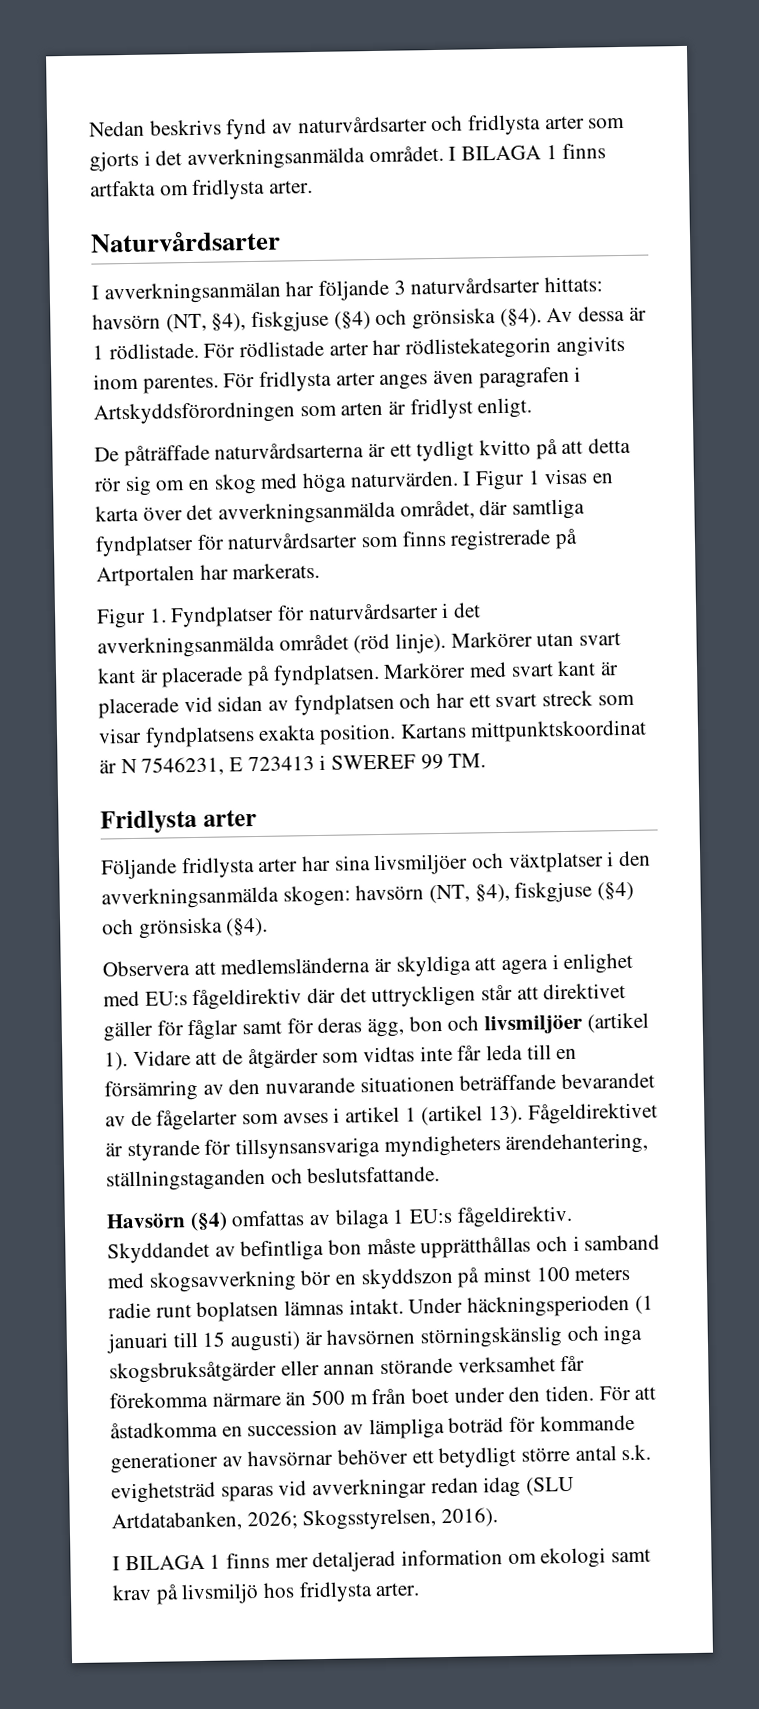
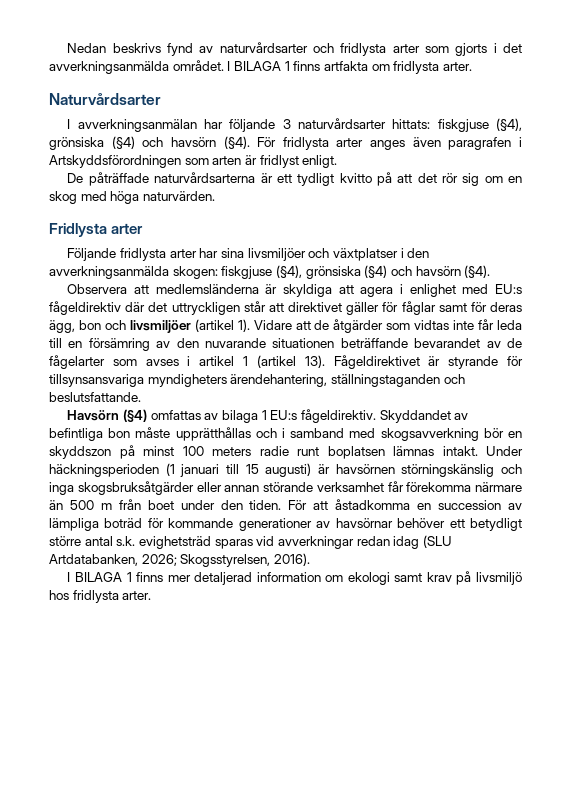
- I avverkningsanmälan har följande 3 naturvårdsarter hittats: havsörn (NT, §4), fiskgjuse (§4) och grönsiska (§4). Av dessa är 1 rödlistade. För rödlistade arter har rödlistekategorin angivits inom parentes.
+ I avverkningsanmälan har följande 3 naturvårdsarter hittats: fiskgjuse (§4), grönsiska (§4) och havsörn (§4).
- De påträffade naturvårdsarterna är ett tydligt kvitto på att detta rör sig om en skog med höga naturvärden. I Figur 1 visas en karta över det avverkningsanmälda området, där samtliga fyndplatser för naturvårdsarter som finns registrerade på Artportalen har markerats.
- Figur 1. Fyndplatser för naturvårdsarter i det avverkningsanmälda området (röd linje). Markörer utan svart kant är placerade på fyndplatsen. Markörer med svart kant är placerade vid sidan av fyndplatsen och har ett svart streck som visar fyndplatsens exakta position. Kartans mittpunktskoordinat är N 7546231, E 723413 i SWEREF 99 TM.
+ De påträffade naturvårdsarterna är ett tydligt kvitto på att det rör sig om en skog med höga naturvärden.
- Följande fridlysta arter har sina livsmiljöer och växtplatser i den avverkningsanmälda skogen: havsörn (NT, §4), fiskgjuse (§4) och grönsiska (§4).
+ Följande fridlysta arter har sina livsmiljöer och växtplatser i den avverkningsanmälda skogen: fiskgjuse (§4), grönsiska (§4) och havsörn (§4).

